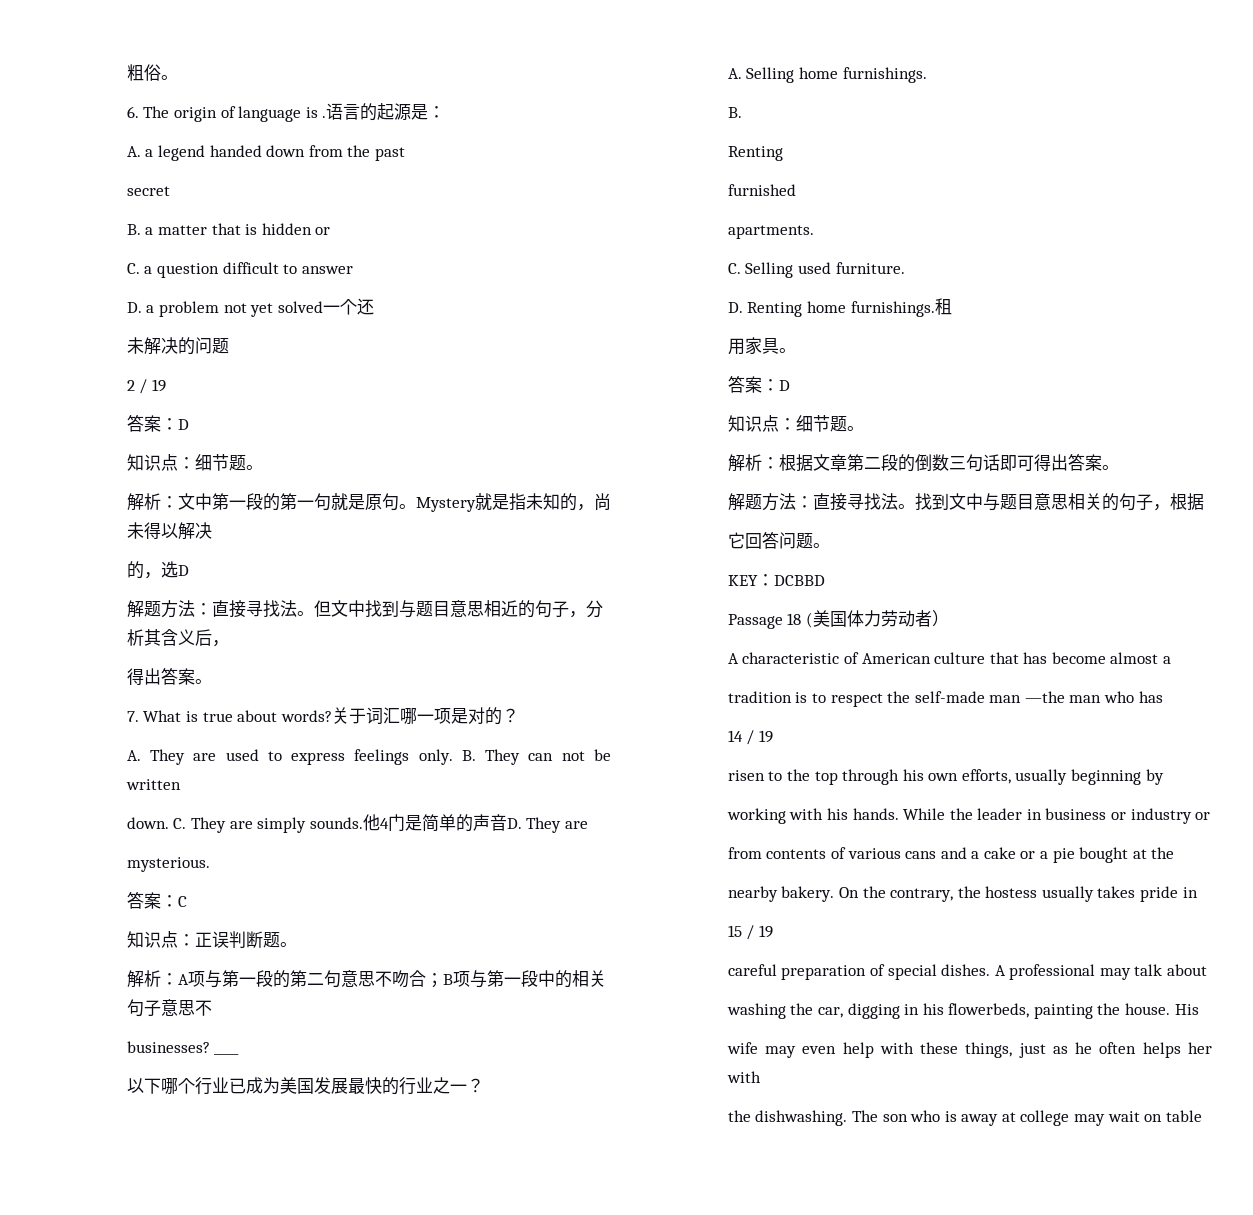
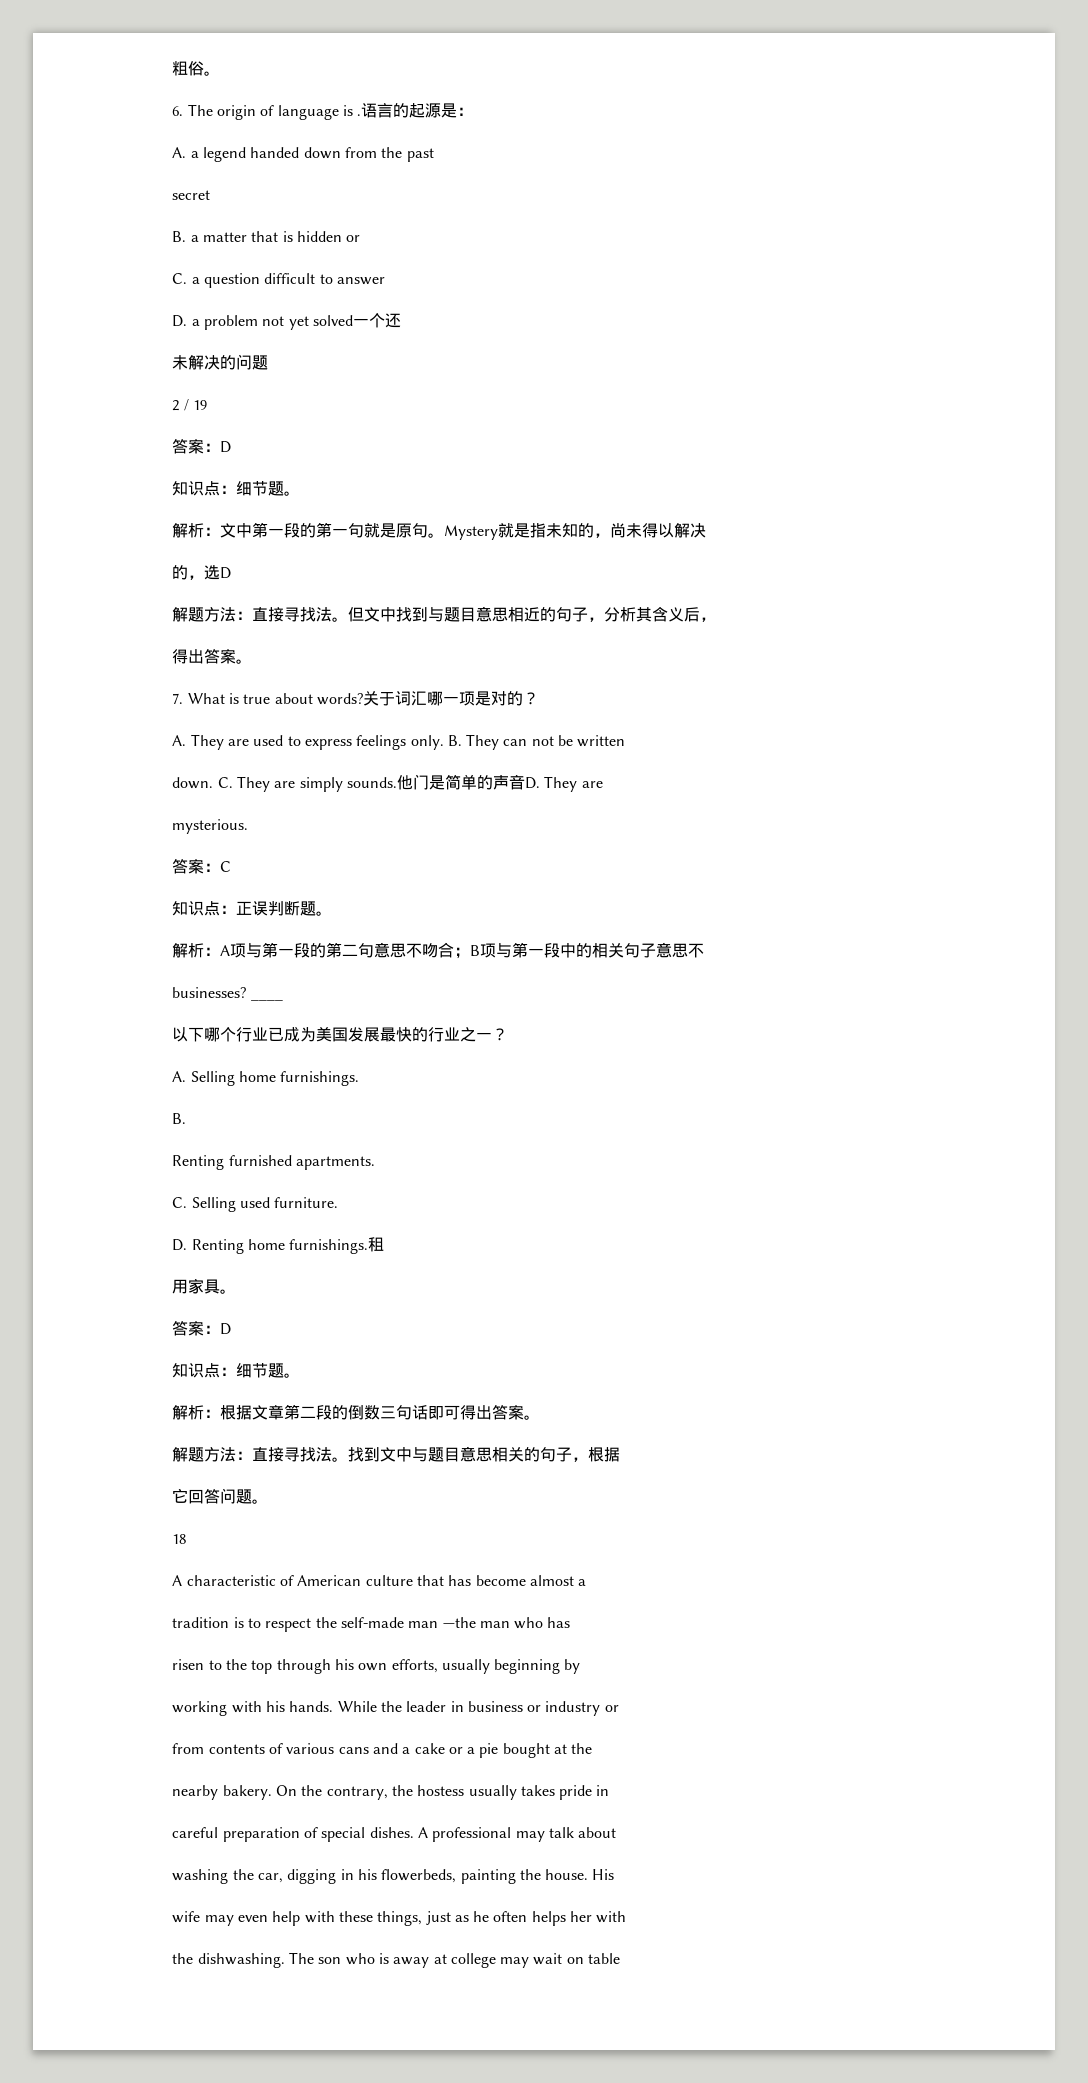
- 他4门是简单的声音D. They are
+ 他门是简单的声音D. They are
  A. Selling home furnishings.
  B.
- Renting
- furnished
- apartments.
+ Renting furnished apartments.
- KEY：DCBBD
- Passage 18 (美国体力劳动者）
+ 18
- 14 / 19
- 15 / 19

